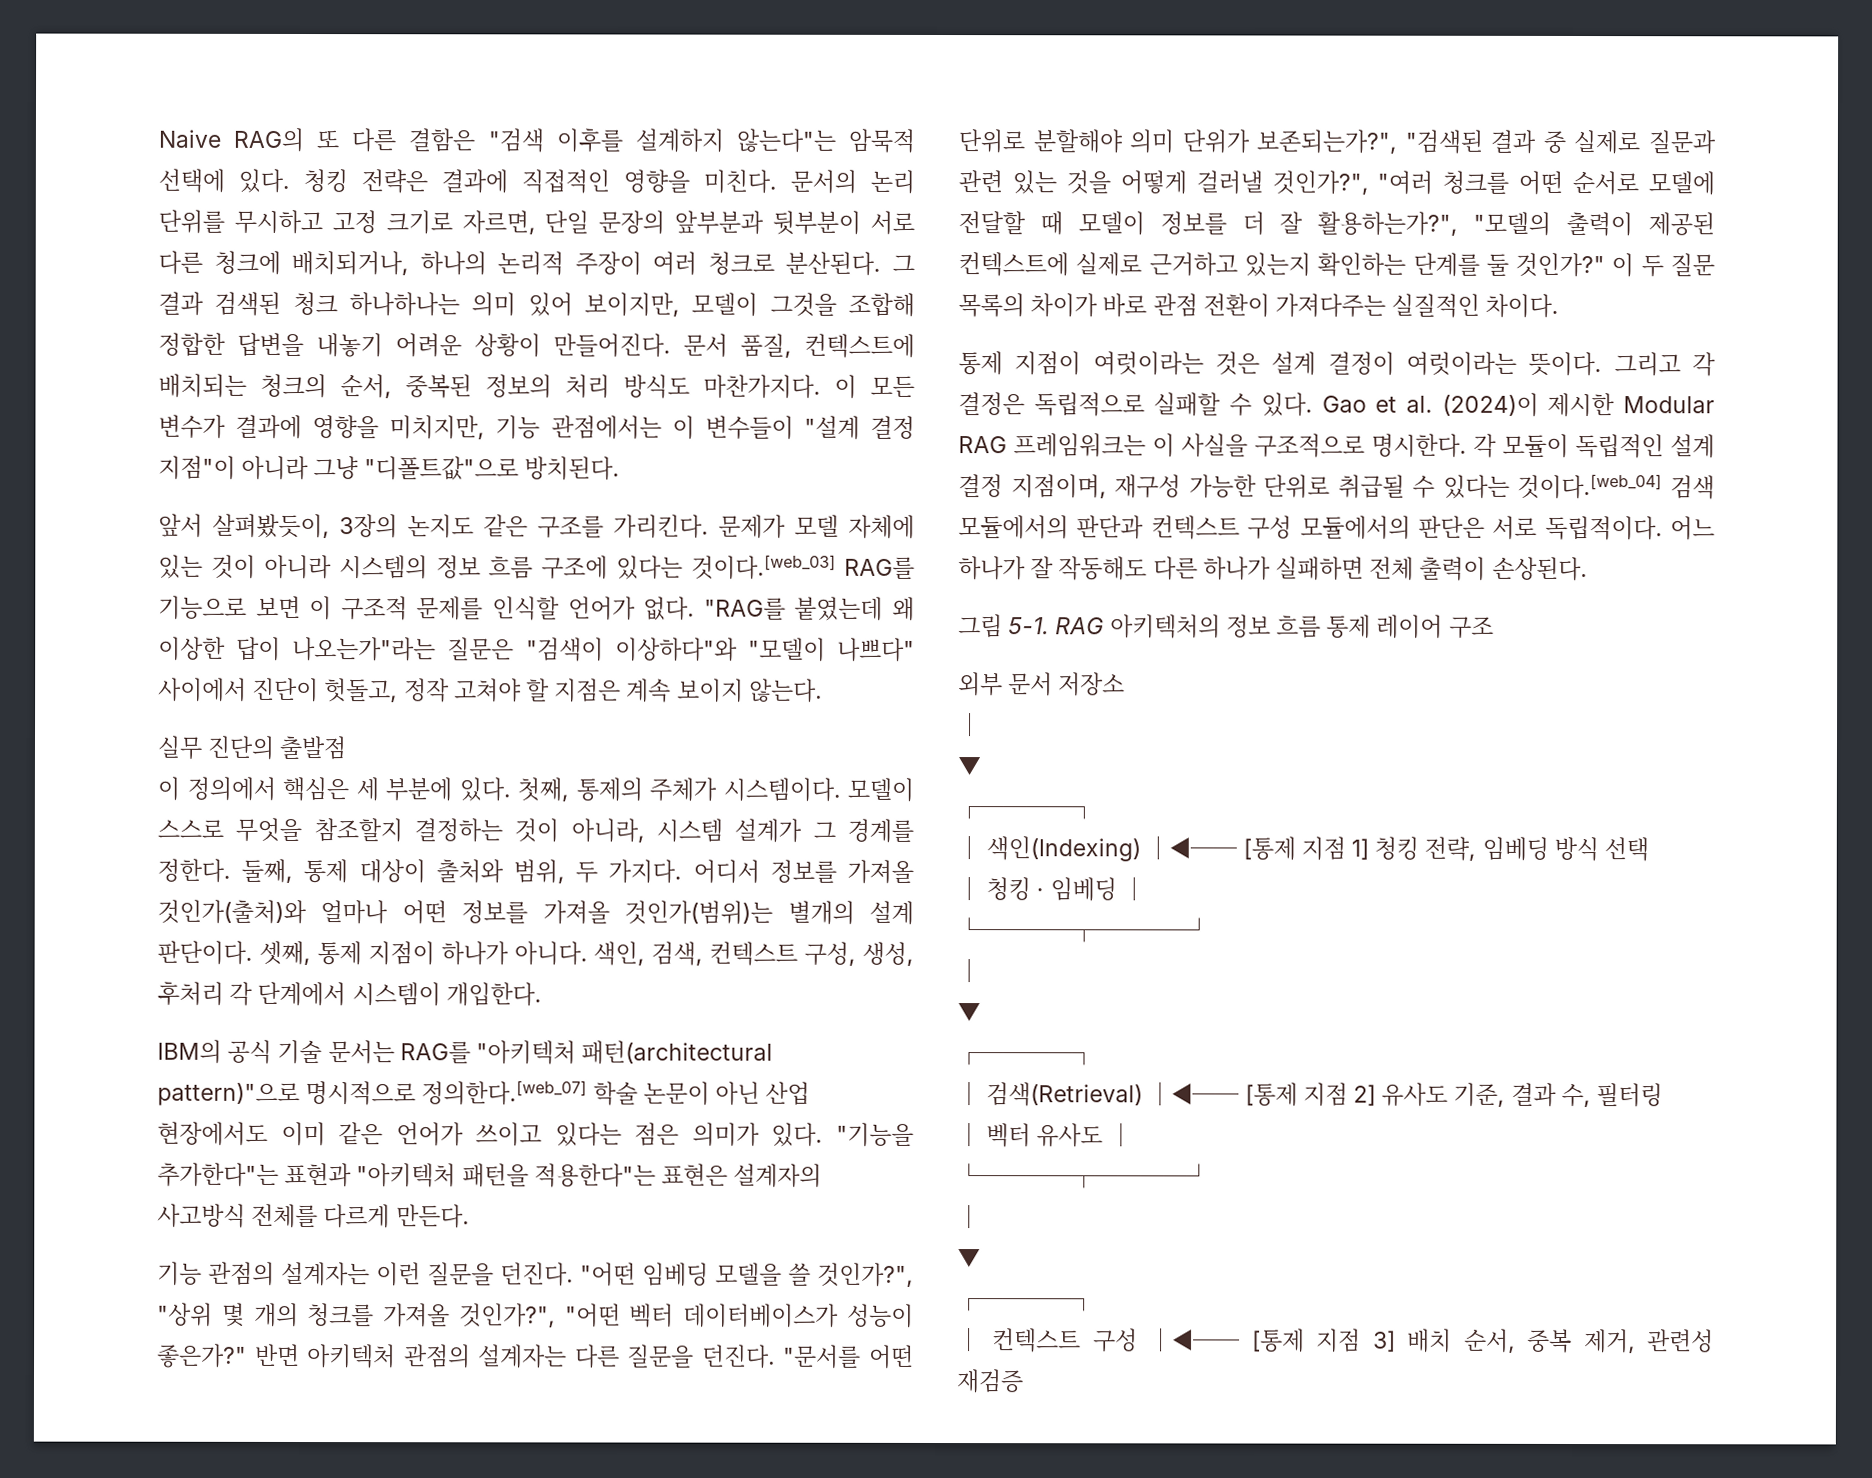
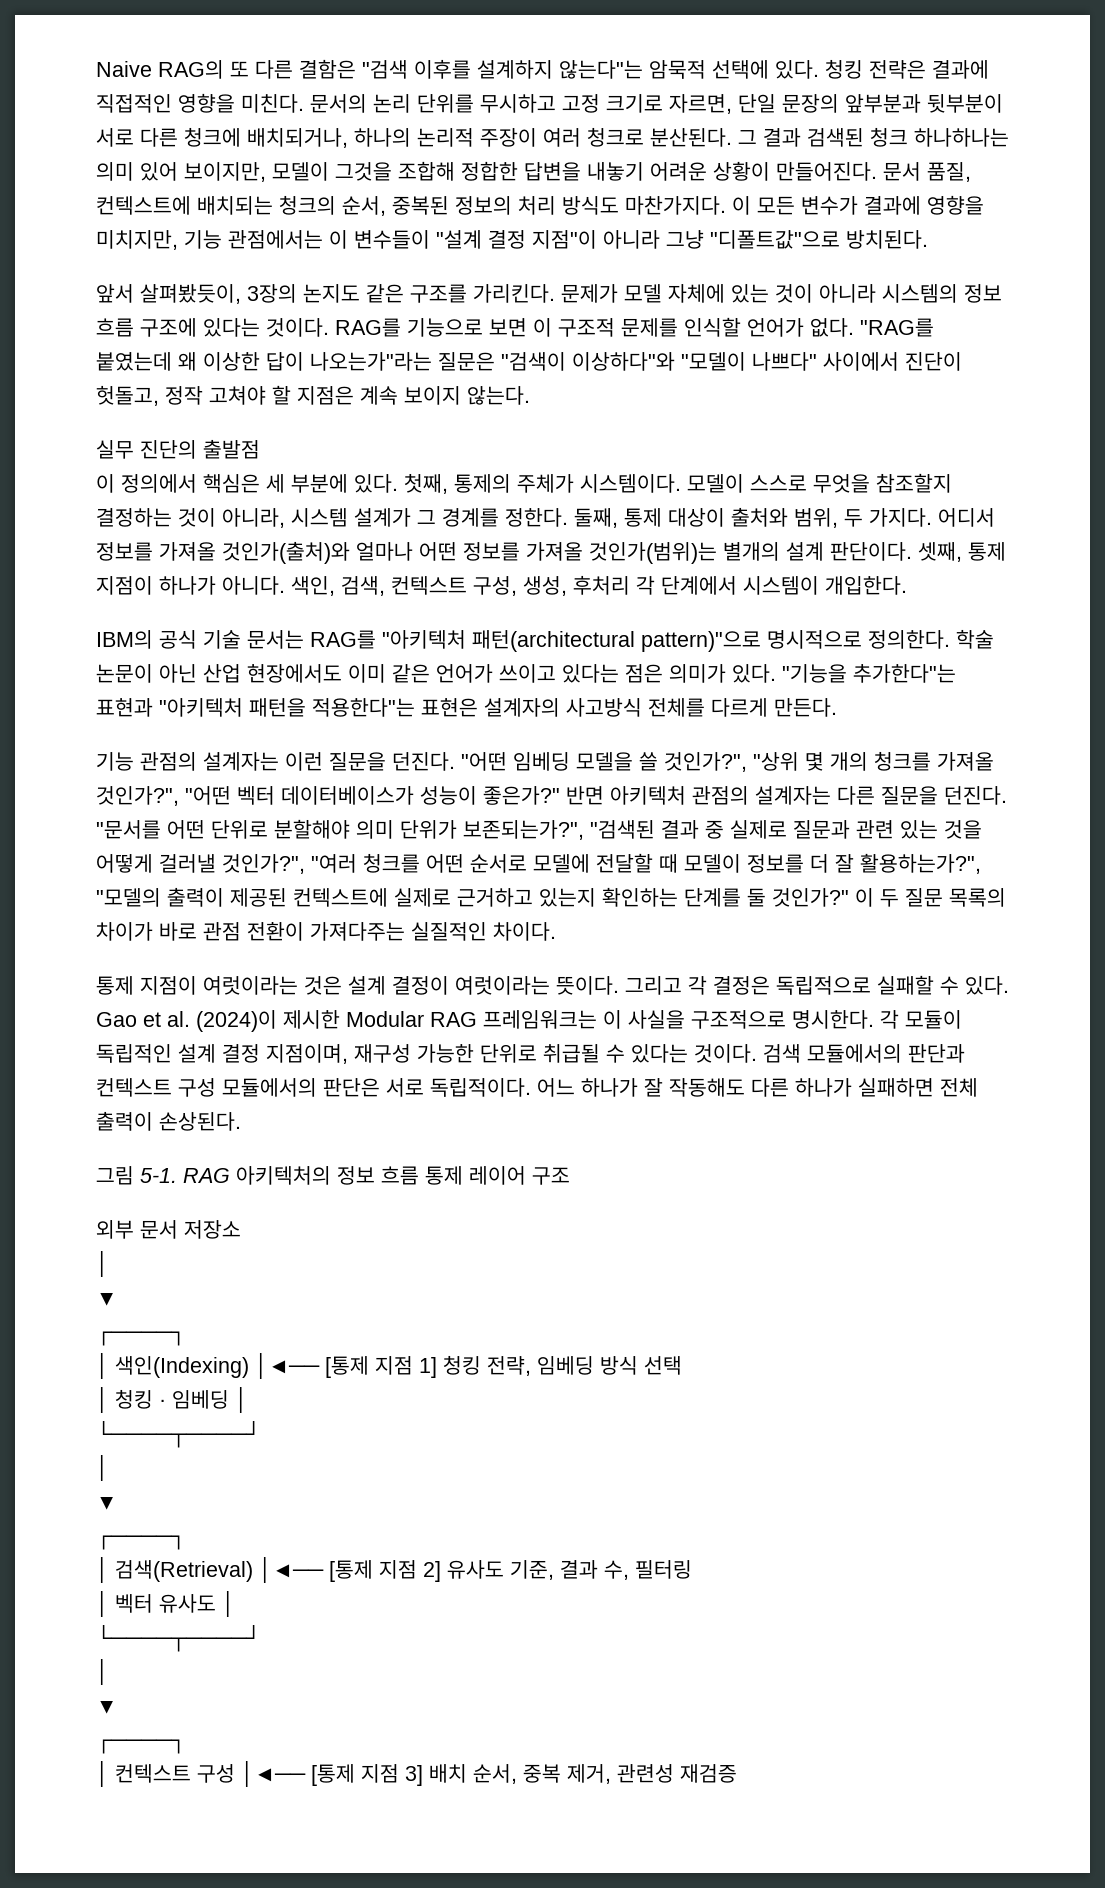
- 문제가 모델 자체에 있는 것이 아니라 시스템의 정보 흐름 구조에 있다는 것이다.[web_03] RAG를 기능으로 보면 이 구조적 문제를 인식할 언어가 없다.
+ 문제가 모델 자체에 있는 것이 아니라 시스템의 정보 흐름 구조에 있다는 것이다. RAG를 기능으로 보면 이 구조적 문제를 인식할 언어가 없다.
- IBM의 공식 기술 문서는 RAG를 "아키텍처 패턴(architectural pattern)"으로 명시적으로 정의한다.[web_07] 학술 논문이 아닌 산업 현장에서도 이미 같은 언어가 쓰이고 있다는 점은 의미가 있다.
+ IBM의 공식 기술 문서는 RAG를 "아키텍처 패턴(architectural pattern)"으로 명시적으로 정의한다. 학술 논문이 아닌 산업 현장에서도 이미 같은 언어가 쓰이고 있다는 점은 의미가 있다.
- 각 모듈이 독립적인 설계 결정 지점이며, 재구성 가능한 단위로 취급될 수 있다는 것이다.[web_04] 검색 모듈에서의 판단과 컨텍스트 구성 모듈에서의 판단은 서로 독립적이다.
+ 각 모듈이 독립적인 설계 결정 지점이며, 재구성 가능한 단위로 취급될 수 있다는 것이다. 검색 모듈에서의 판단과 컨텍스트 구성 모듈에서의 판단은 서로 독립적이다.

